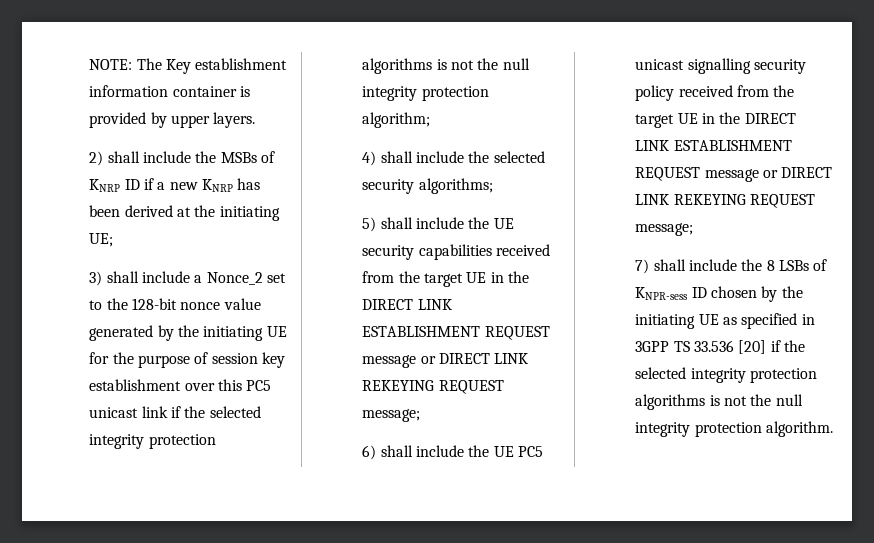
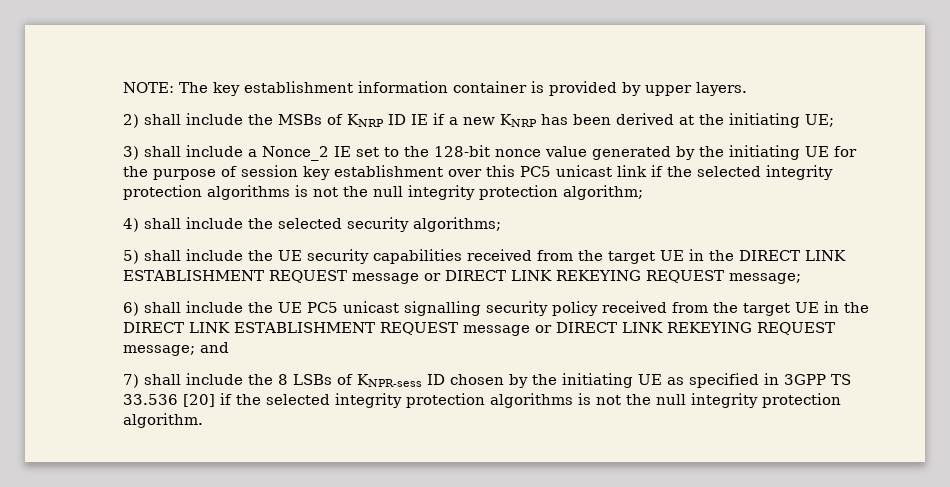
- NOTE: The Key establishment information container is provided by upper layers.
+ NOTE: The key establishment information container is provided by upper layers.
- 2) shall include the MSBs of KNRP ID if a new KNRP has been derived at the initiating UE;
+ 2) shall include the MSBs of KNRP ID IE if a new KNRP has been derived at the initiating UE;
- 3) shall include a Nonce_2 set to the 128-bit nonce value generated by the initiating UE for the purpose of session key establishment over this PC5 unicast link if the selected integrity protection algorithms is not the null integrity protection algorithm;
+ 3) shall include a Nonce_2 IE set to the 128-bit nonce value generated by the initiating UE for the purpose of session key establishment over this PC5 unicast link if the selected integrity protection algorithms is not the null integrity protection algorithm;
- 6) shall include the UE PC5 unicast signalling security policy received from the target UE in the DIRECT LINK ESTABLISHMENT REQUEST message or DIRECT LINK REKEYING REQUEST message;
+ 6) shall include the UE PC5 unicast signalling security policy received from the target UE in the DIRECT LINK ESTABLISHMENT REQUEST message or DIRECT LINK REKEYING REQUEST message; and

